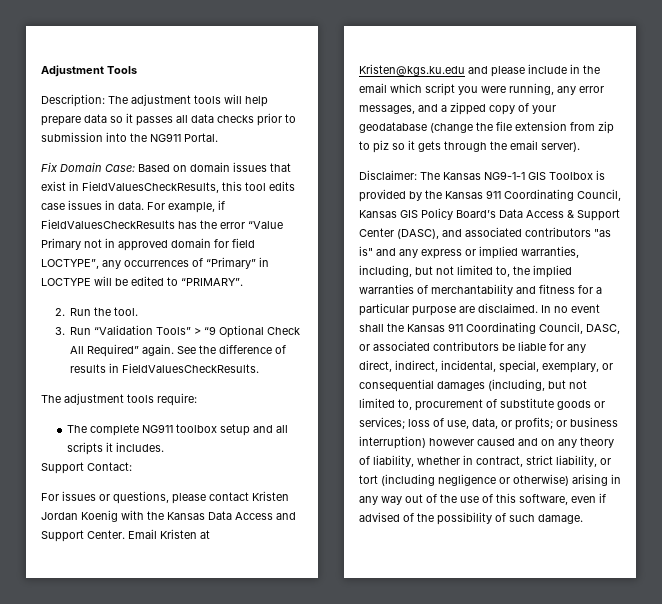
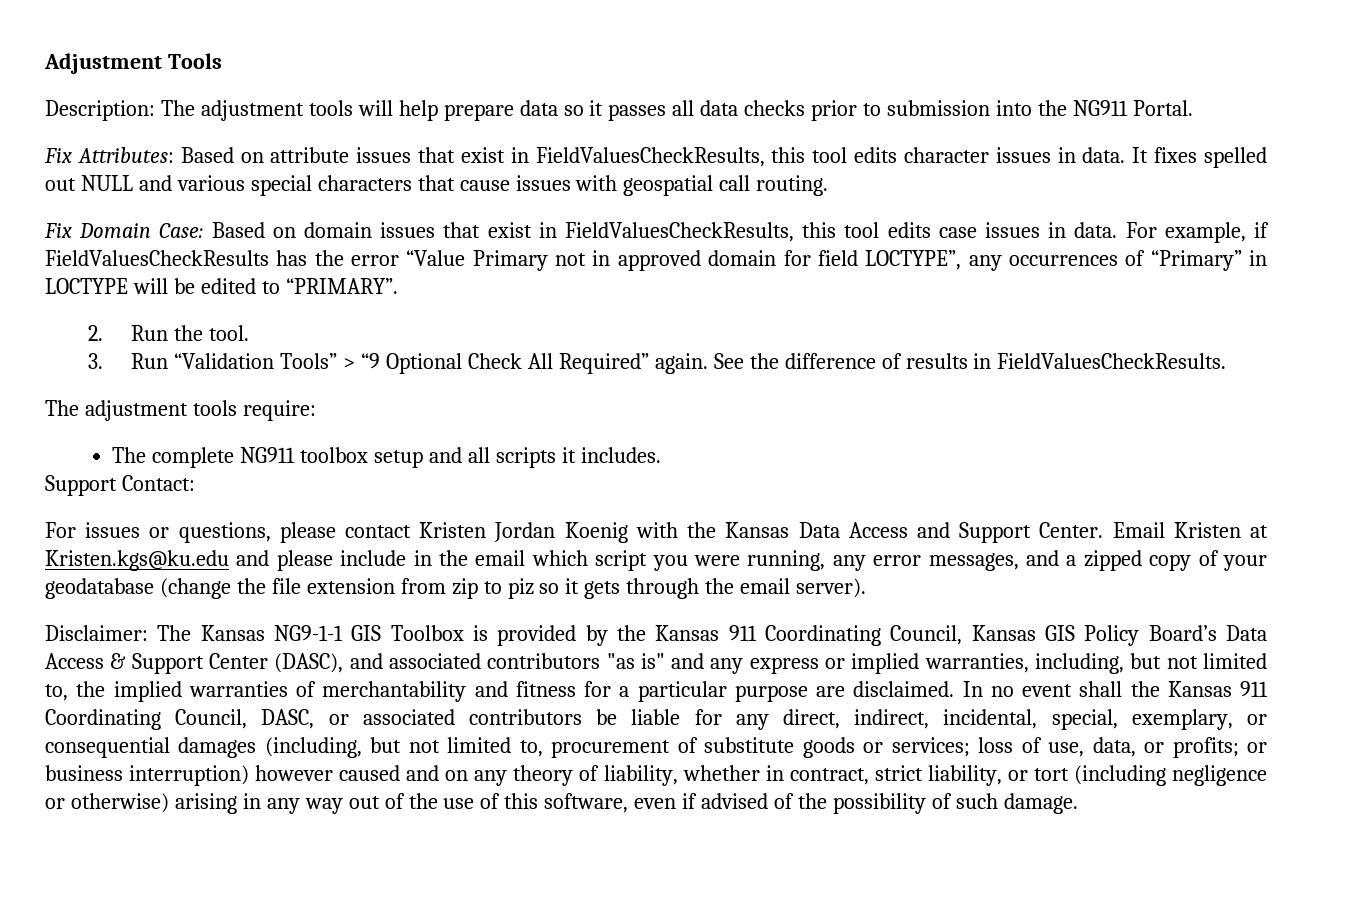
+ Fix Attributes: Based on attribute issues that exist in FieldValuesCheckResults, this tool edits character issues in data. It fixes spelled out NULL and various special characters that cause issues with geospatial call routing.
- Email Kristen at Kristen@kgs.ku.edu and please include in the email which script you were running, any error messages, and a zipped copy of your geodatabase (change the file extension from zip to piz so it gets through the email server).
+ Email Kristen at Kristen.kgs@ku.edu and please include in the email which script you were running, any error messages, and a zipped copy of your geodatabase (change the file extension from zip to piz so it gets through the email server).

